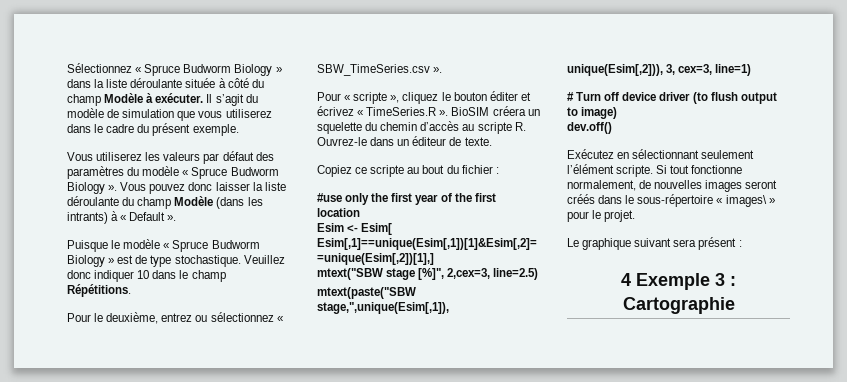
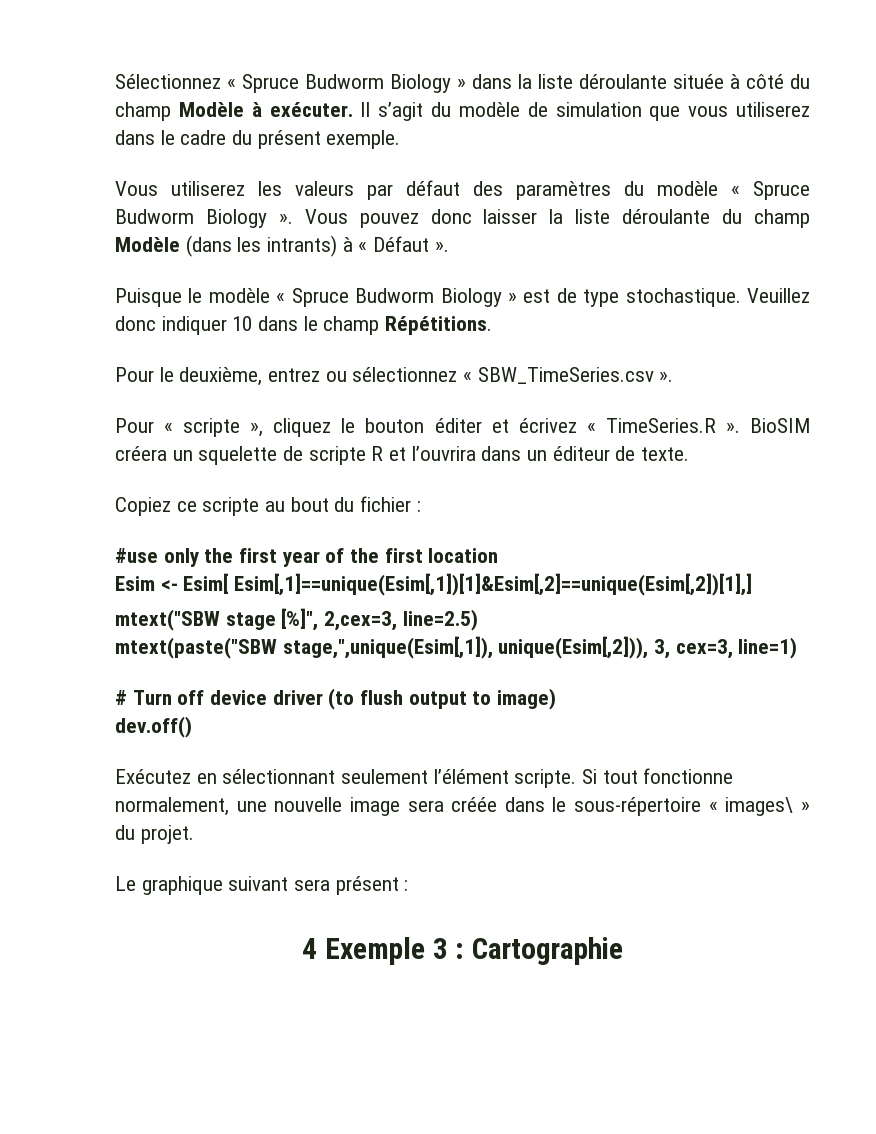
- Vous pouvez donc laisser la liste déroulante du champ Modèle (dans les intrants) à « Default ».
+ Vous pouvez donc laisser la liste déroulante du champ Modèle (dans les intrants) à « Défaut ».
- BioSIM créera un squelette du chemin d’accès au scripte R. Ouvrez-le dans un éditeur de texte.
+ BioSIM créera un squelette de scripte R et l’ouvrira dans un éditeur de texte.
- Si tout fonctionne normalement, de nouvelles images seront créés dans le sous-répertoire « images\ » pour le projet.
+ Si tout fonctionne normalement, une nouvelle image sera créée dans le sous-répertoire « images\ » du projet.

